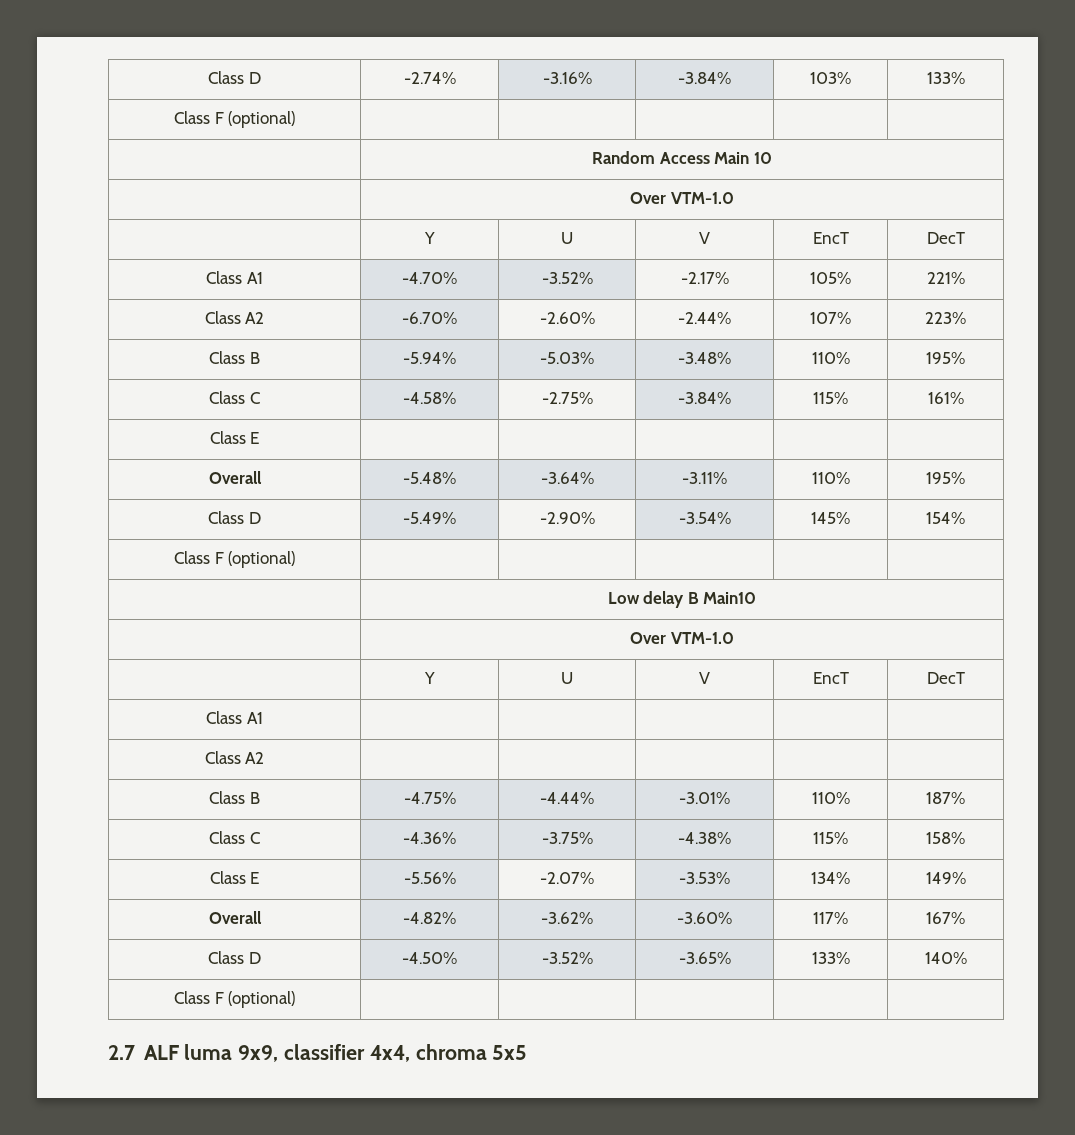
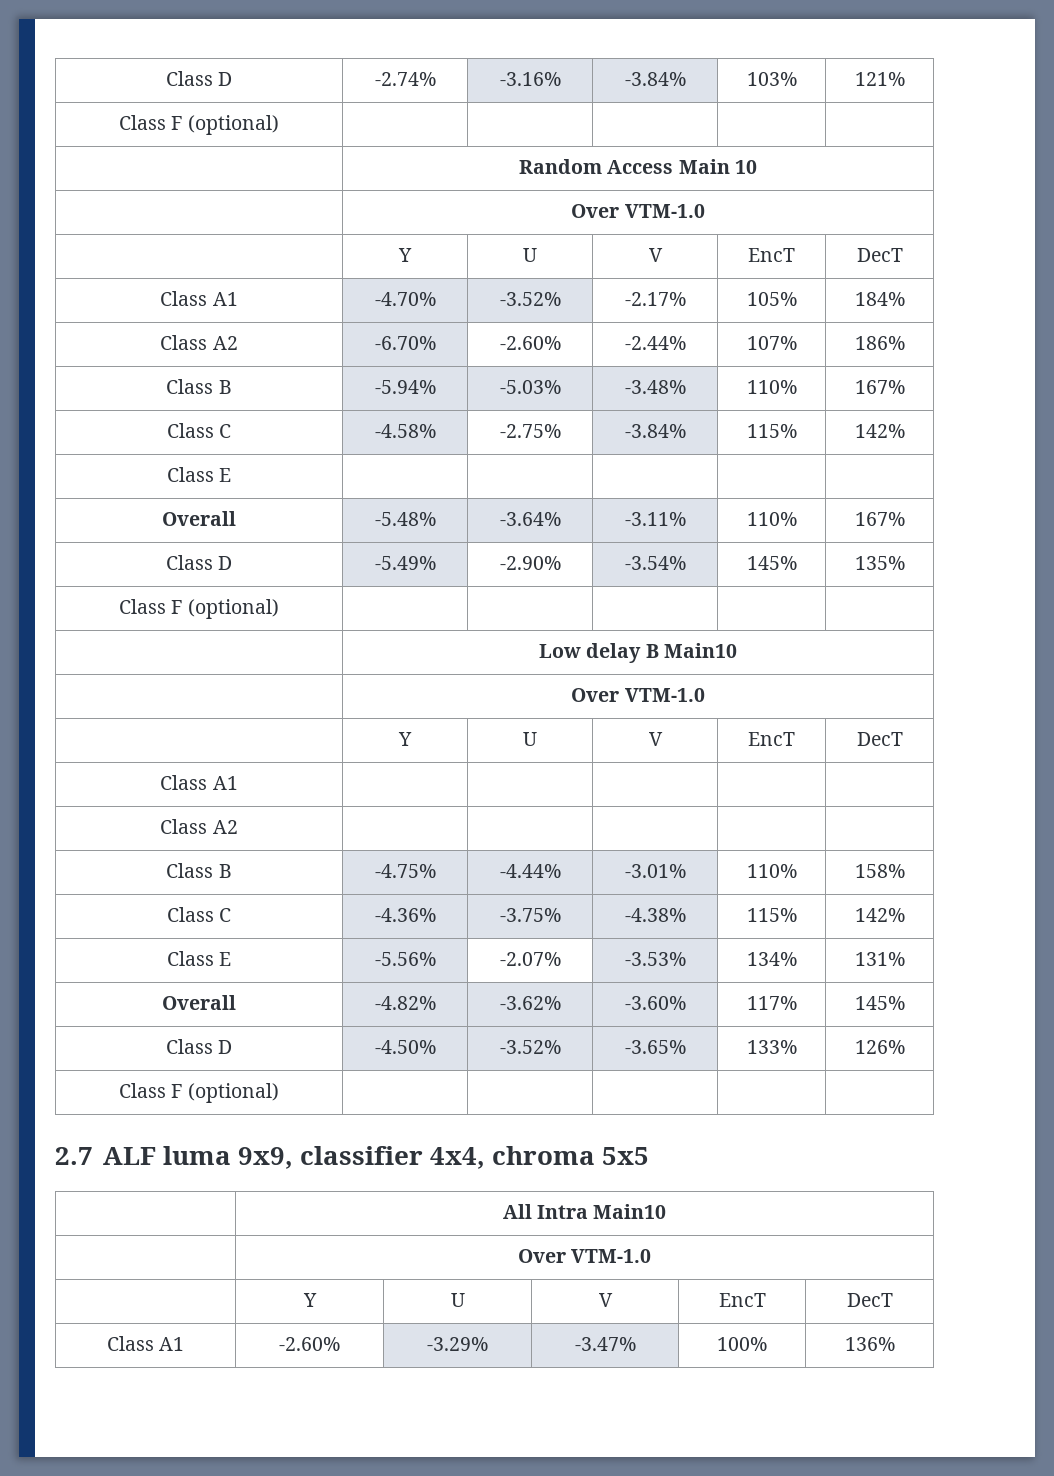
- Class D | -2.74% | -3.16% | -3.84% | 103% | 133%
+ Class D | -2.74% | -3.16% | -3.84% | 103% | 121%
- Class A1 | -4.70% | -3.52% | -2.17% | 105% | 221%
+ Class A1 | -4.70% | -3.52% | -2.17% | 105% | 184%
- Class A2 | -6.70% | -2.60% | -2.44% | 107% | 223%
+ Class A2 | -6.70% | -2.60% | -2.44% | 107% | 186%
- Class B | -5.94% | -5.03% | -3.48% | 110% | 195%
+ Class B | -5.94% | -5.03% | -3.48% | 110% | 167%
- Class C | -4.58% | -2.75% | -3.84% | 115% | 161%
+ Class C | -4.58% | -2.75% | -3.84% | 115% | 142%
- Overall | -5.48% | -3.64% | -3.11% | 110% | 195%
+ Overall | -5.48% | -3.64% | -3.11% | 110% | 167%
- Class D | -5.49% | -2.90% | -3.54% | 145% | 154%
+ Class D | -5.49% | -2.90% | -3.54% | 145% | 135%
- Class B | -4.75% | -4.44% | -3.01% | 110% | 187%
+ Class B | -4.75% | -4.44% | -3.01% | 110% | 158%
- Class C | -4.36% | -3.75% | -4.38% | 115% | 158%
+ Class C | -4.36% | -3.75% | -4.38% | 115% | 142%
- Class E | -5.56% | -2.07% | -3.53% | 134% | 149%
+ Class E | -5.56% | -2.07% | -3.53% | 134% | 131%
- Overall | -4.82% | -3.62% | -3.60% | 117% | 167%
+ Overall | -4.82% | -3.62% | -3.60% | 117% | 145%
- Class D | -4.50% | -3.52% | -3.65% | 133% | 140%
+ Class D | -4.50% | -3.52% | -3.65% | 133% | 126%
+ | All Intra Main10
+ | Over VTM-1.0
+ | Y | U | V | EncT | DecT
+ Class A1 | -2.60% | -3.29% | -3.47% | 100% | 136%

